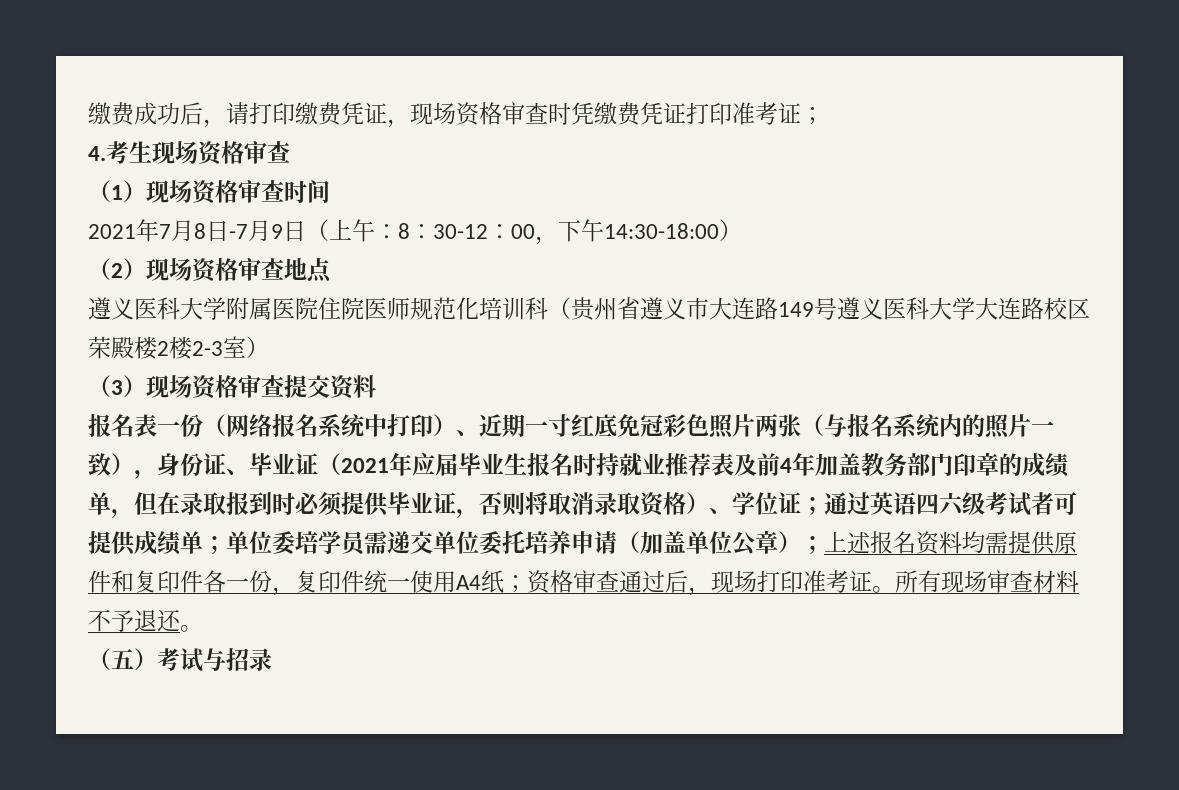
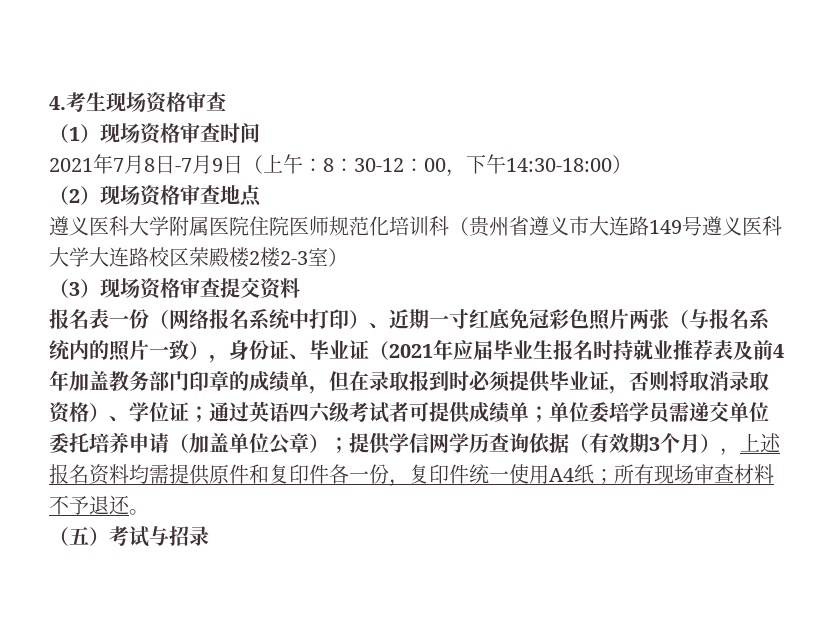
- 缴费成功后，请打印缴费凭证，现场资格审查时凭缴费凭证打印准考证；
- 上述报名资料均需提供原件和复印件各一份，复印件统一使用A4纸；
+ 提供学信网学历查询依据（有效期3个月），上述报名资料均需提供原件和复印件各一份，复印件统一使用A4纸；
- 资格审查通过后，现场打印准考证。

